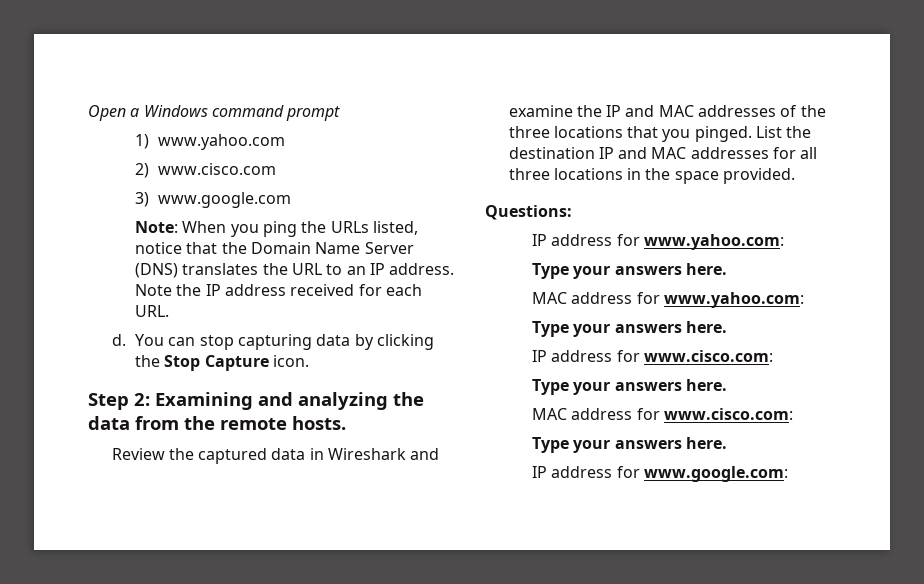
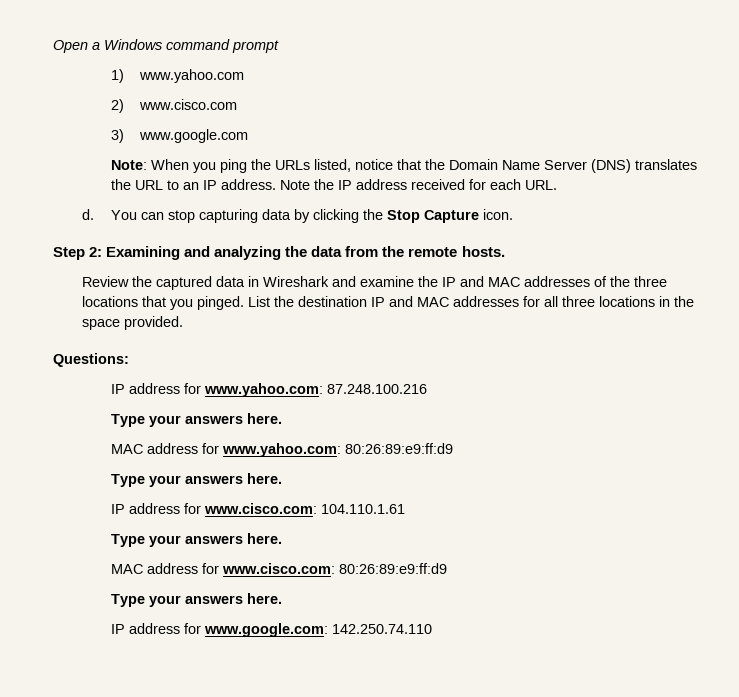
- IP address for www.yahoo.com:
+ IP address for www.yahoo.com: 87.248.100.216
- MAC address for www.yahoo.com:
+ MAC address for www.yahoo.com: 80:26:89:e9:ff:d9
- IP address for www.cisco.com:
+ IP address for www.cisco.com: 104.110.1.61
- MAC address for www.cisco.com:
+ MAC address for www.cisco.com: 80:26:89:e9:ff:d9
- IP address for www.google.com:
+ IP address for www.google.com: 142.250.74.110

